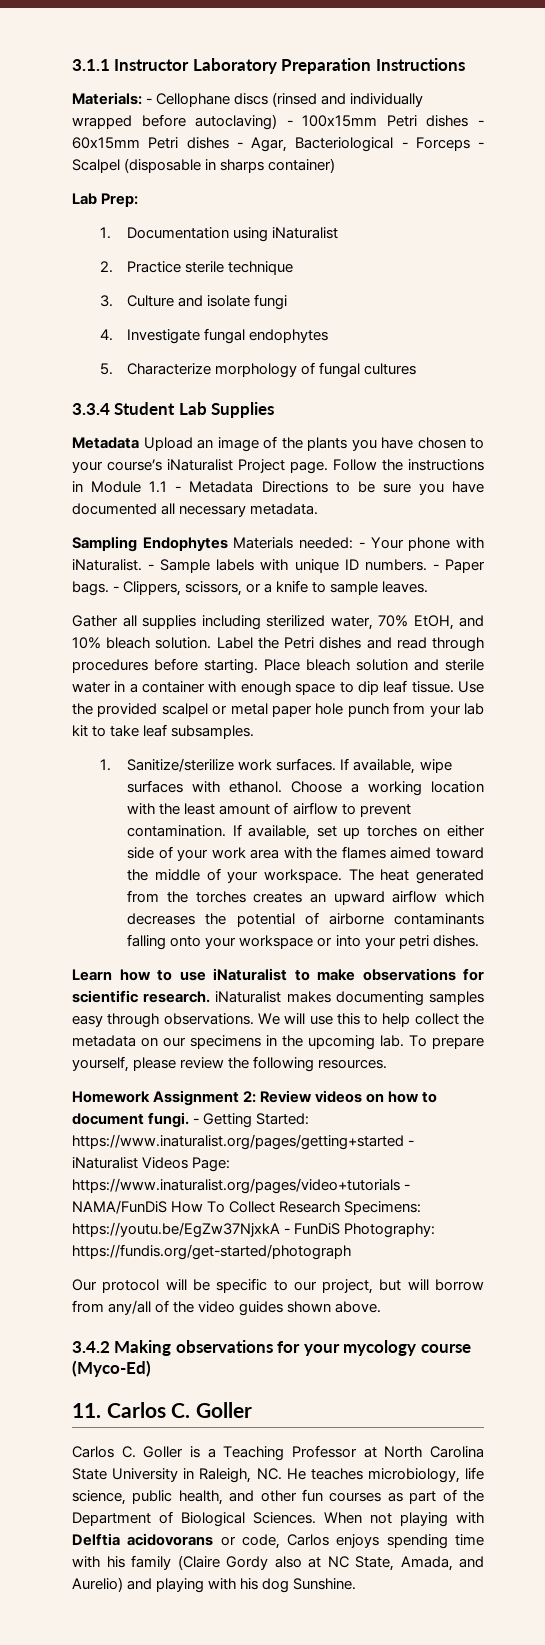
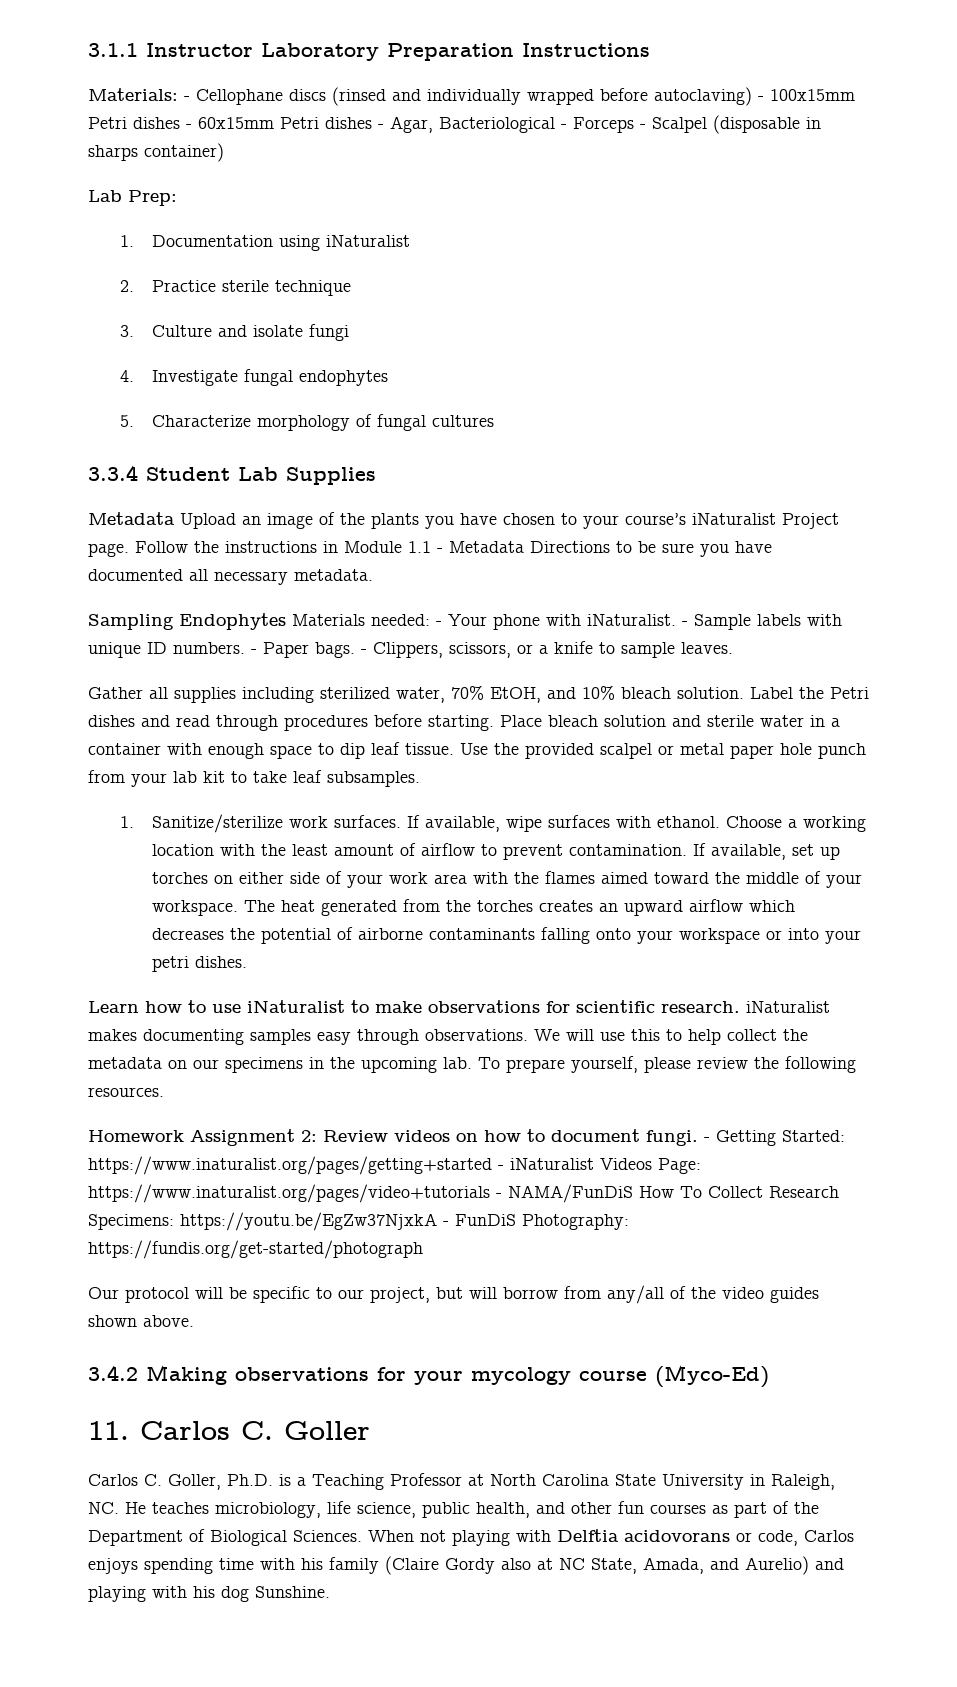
- Carlos C. Goller is a Teaching Professor at North Carolina State University in Raleigh, NC. He teaches microbiology, life science, public health, and other fun courses as part of the Department of Biological Sciences.
+ Carlos C. Goller, Ph.D. is a Teaching Professor at North Carolina State University in Raleigh, NC. He teaches microbiology, life science, public health, and other fun courses as part of the Department of Biological Sciences.

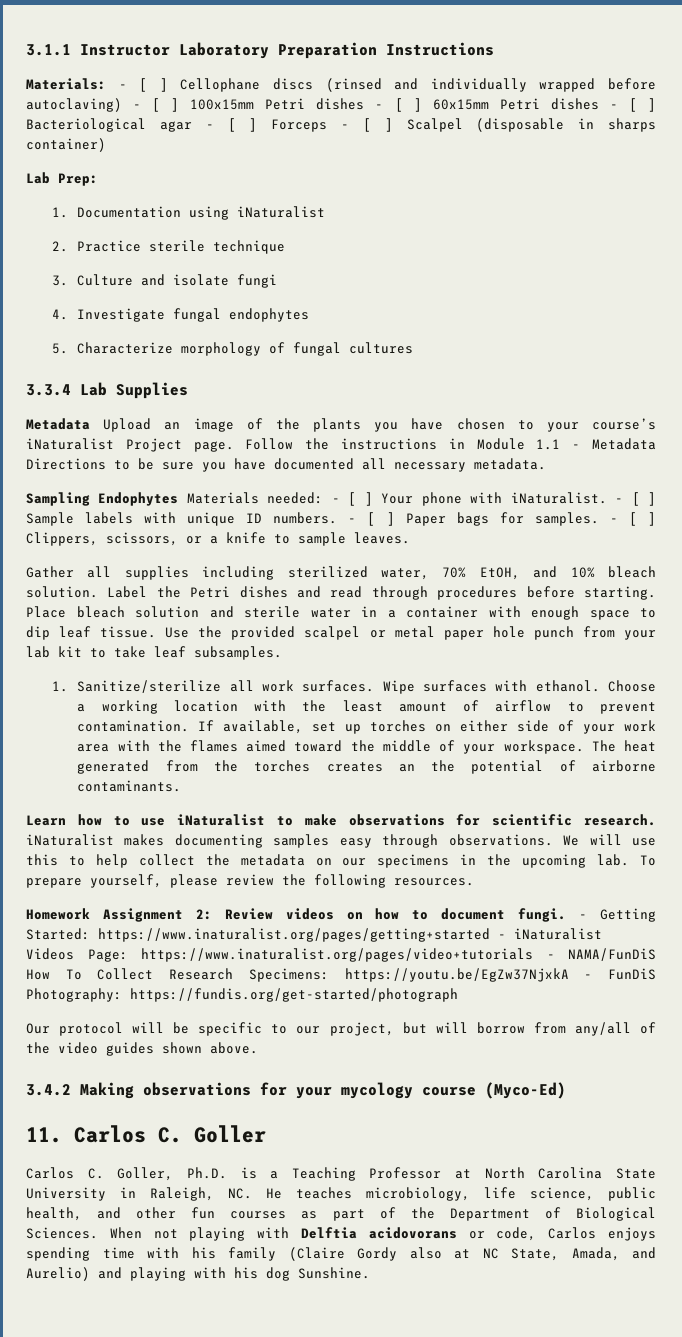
- Materials: - Cellophane discs (rinsed and individually wrapped before autoclaving) - 100x15mm Petri dishes - 60x15mm Petri dishes - Agar, Bacteriological - Forceps - Scalpel (disposable in sharps container)
+ Materials: - [ ] Cellophane discs (rinsed and individually wrapped before autoclaving) - [ ] 100x15mm Petri dishes - [ ] 60x15mm Petri dishes - [ ] Bacteriological agar - [ ] Forceps - [ ] Scalpel (disposable in sharps container)
- 3.3.4 Student Lab Supplies
+ 3.3.4 Lab Supplies
- Sampling Endophytes Materials needed: - Your phone with iNaturalist.
+ Sampling Endophytes Materials needed: - [ ] Your phone with iNaturalist.
- - Sample labels with unique ID numbers.
+ - [ ] Sample labels with unique ID numbers.
- - Paper bags. - Clippers, scissors, or a knife to sample leaves.
+ - [ ] Paper bags for samples. - [ ] Clippers, scissors, or a knife to sample leaves.
- 1. Sanitize/sterilize work surfaces.
+ 1. Sanitize/sterilize all work surfaces.
- If available, wipe surfaces with ethanol.
+ Wipe surfaces with ethanol.
- The heat generated from the torches creates an upward airflow which decreases the potential of airborne contaminants falling onto your workspace or into your petri dishes.
+ The heat generated from the torches creates an the potential of airborne contaminants.

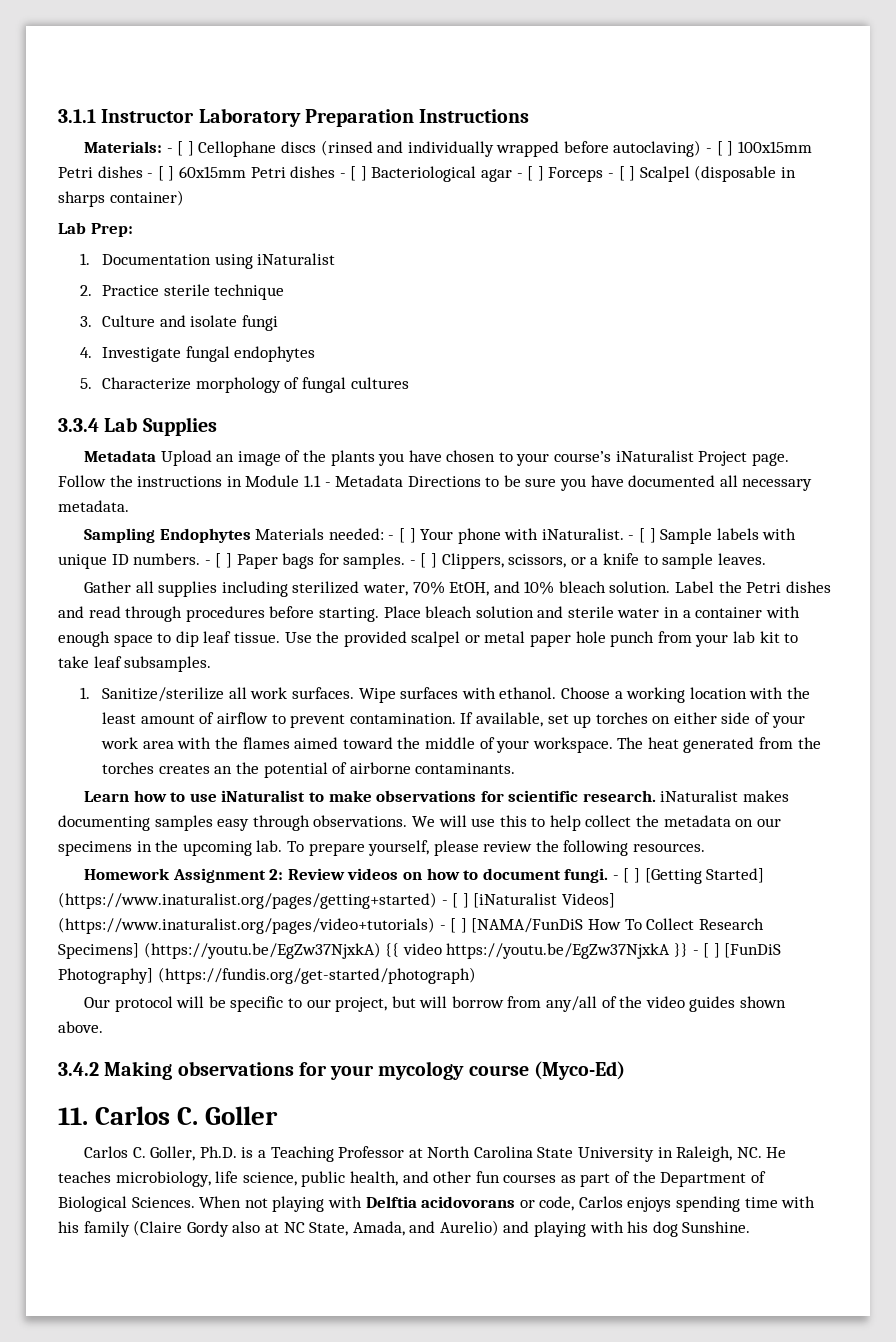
- - Getting Started: https://www.inaturalist.org/pages/getting+started - iNaturalist Videos Page: https://www.inaturalist.org/pages/video+tutorials - NAMA/FunDiS How To Collect Research Specimens: https://youtu.be/EgZw37NjxkA - FunDiS Photography: https://fundis.org/get-started/photograph
+ - [ ] [Getting Started] (https://www.inaturalist.org/pages/getting+started) - [ ] [iNaturalist Videos] (https://www.inaturalist.org/pages/video+tutorials) - [ ] [NAMA/FunDiS How To Collect Research Specimens] (https://youtu.be/EgZw37NjxkA) {{ video https://youtu.be/EgZw37NjxkA }} - [ ] [FunDiS Photography] (https://fundis.org/get-started/photograph)

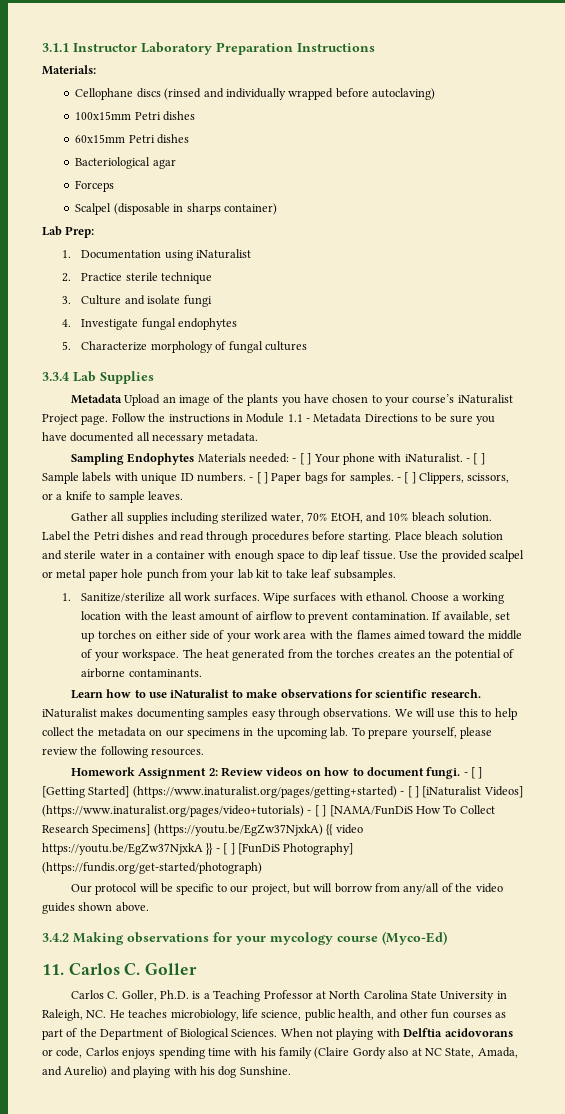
- Materials: - [ ] Cellophane discs (rinsed and individually wrapped before autoclaving) - [ ] 100x15mm Petri dishes - [ ] 60x15mm Petri dishes - [ ] Bacteriological agar - [ ] Forceps - [ ] Scalpel (disposable in sharps container)
+ Materials:
+ Cellophane discs (rinsed and individually wrapped before autoclaving)
+ 100x15mm Petri dishes
+ 60x15mm Petri dishes
+ Bacteriological agar
+ Forceps
+ Scalpel (disposable in sharps container)

